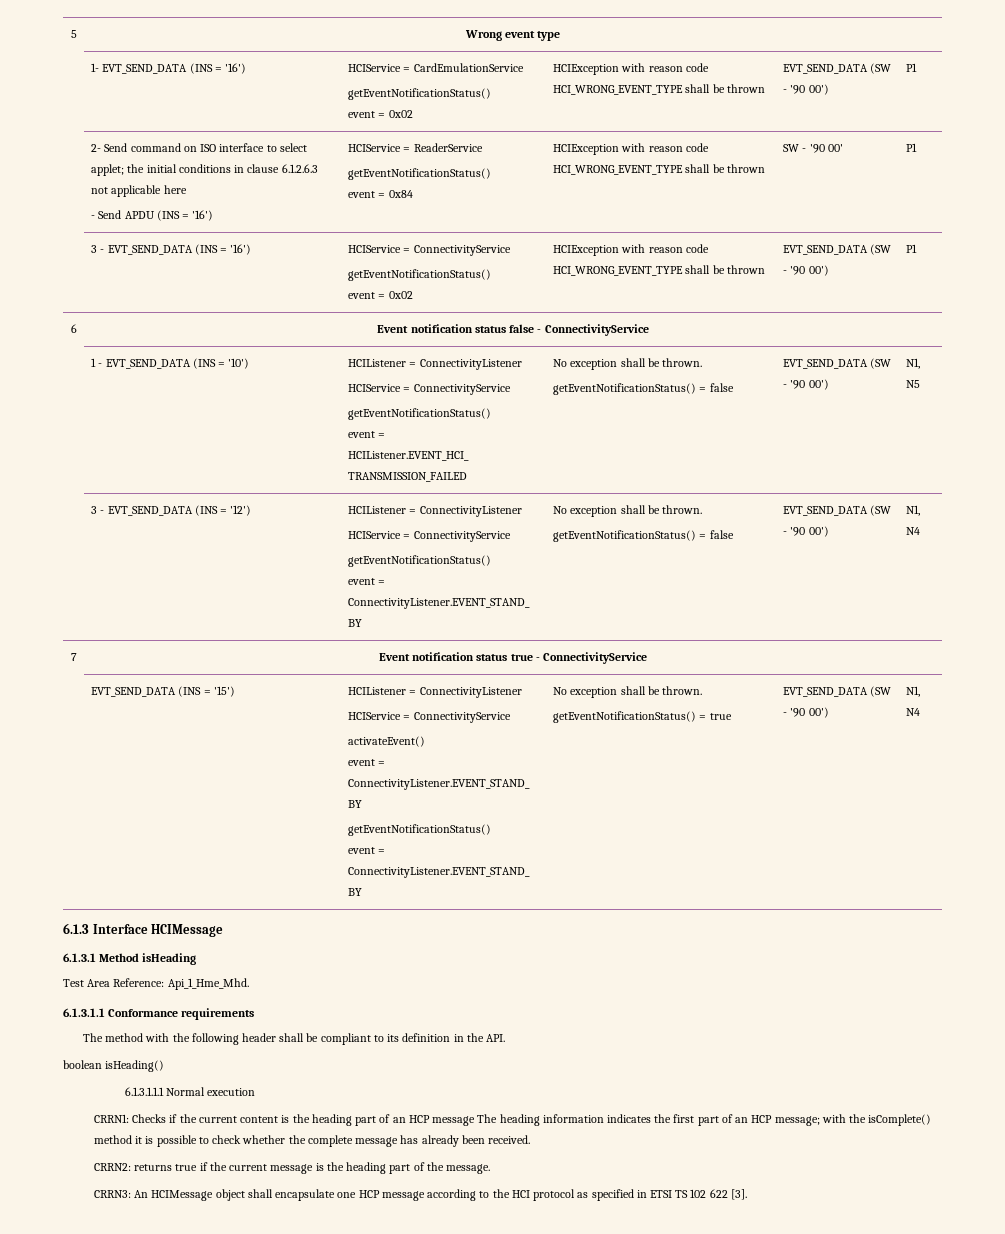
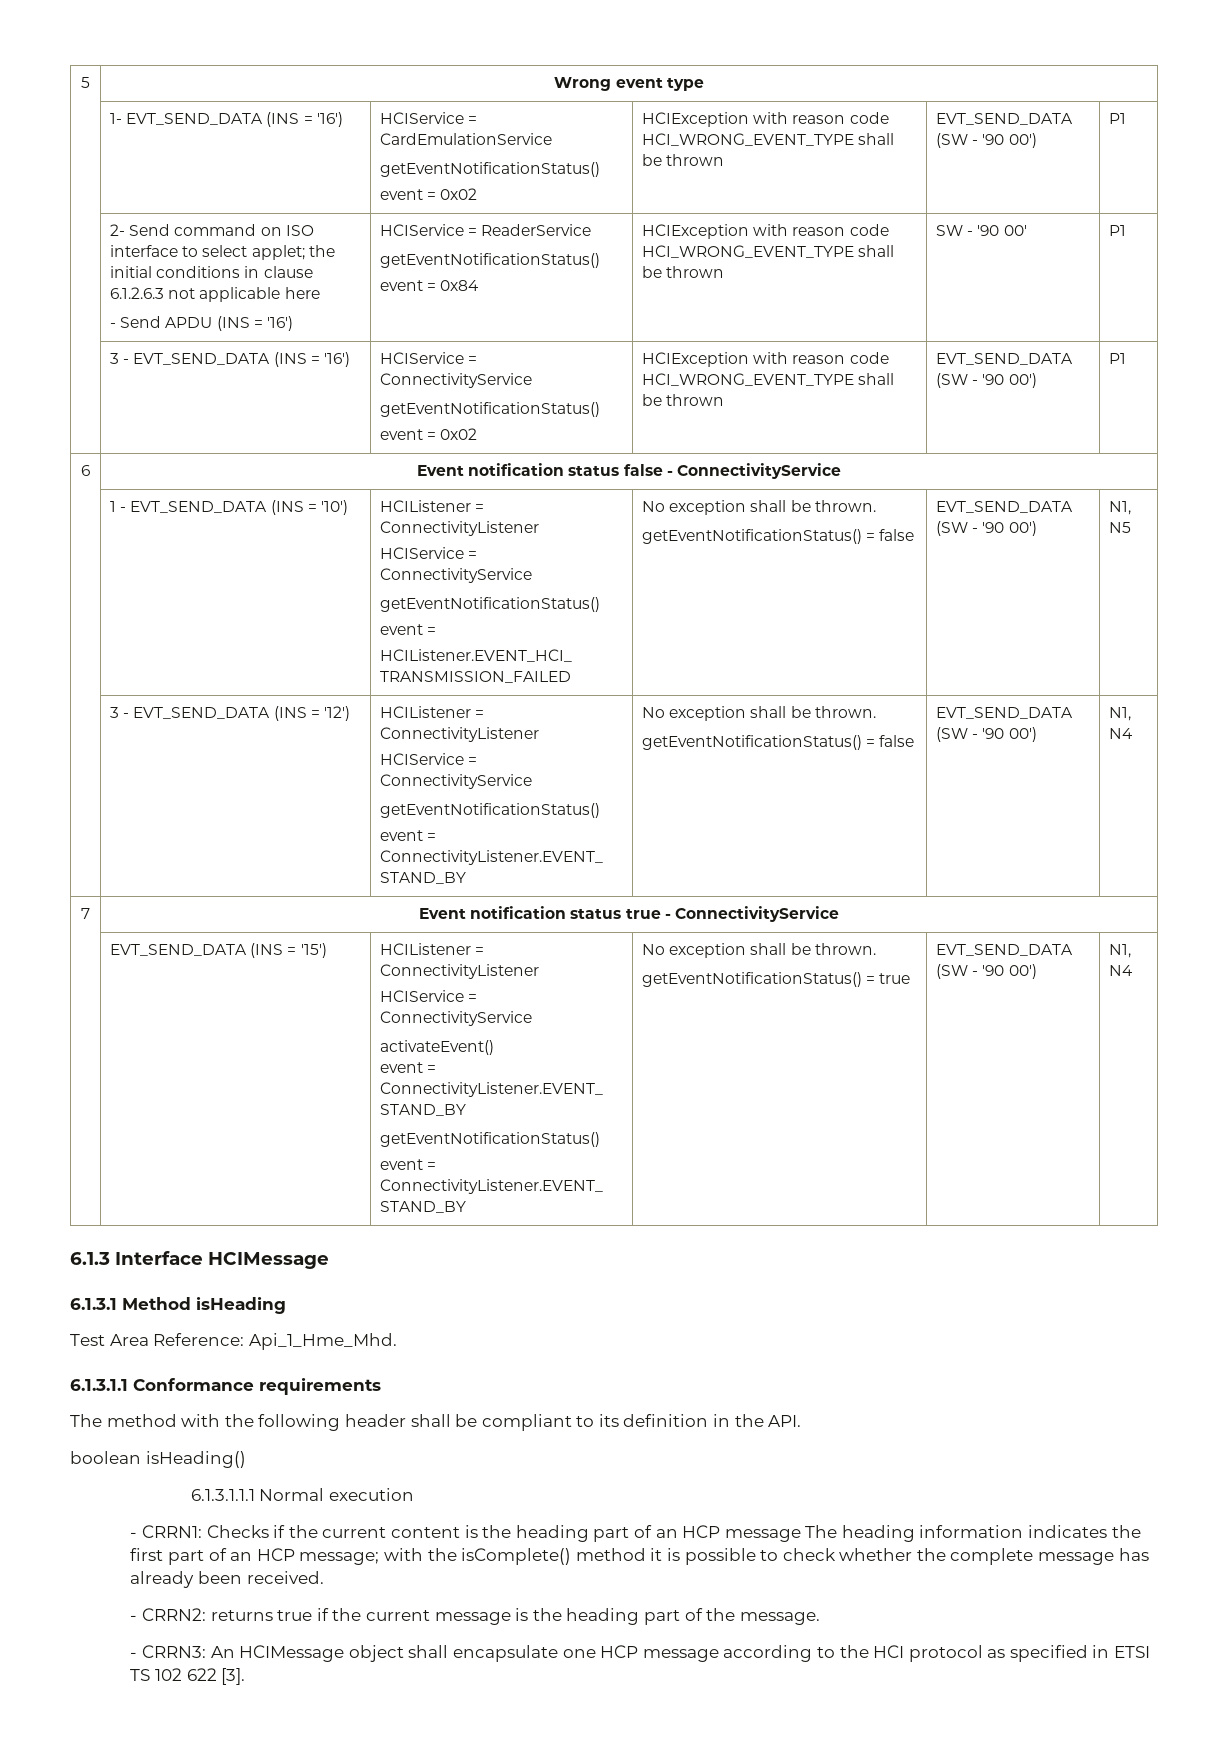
- CRRN1: Checks if the current content is the heading part of an HCP message The heading information indicates the first part of an HCP message; with the isComplete() method it is possible to check whether the complete message has already been received.
+ - CRRN1: Checks if the current content is the heading part of an HCP message The heading information indicates the first part of an HCP message; with the isComplete() method it is possible to check whether the complete message has already been received.
- CRRN2: returns true if the current message is the heading part of the message.
+ - CRRN2: returns true if the current message is the heading part of the message.
- CRRN3: An HCIMessage object shall encapsulate one HCP message according to the HCI protocol as specified in ETSI TS 102 622 [3].
+ - CRRN3: An HCIMessage object shall encapsulate one HCP message according to the HCI protocol as specified in ETSI TS 102 622 [3].

